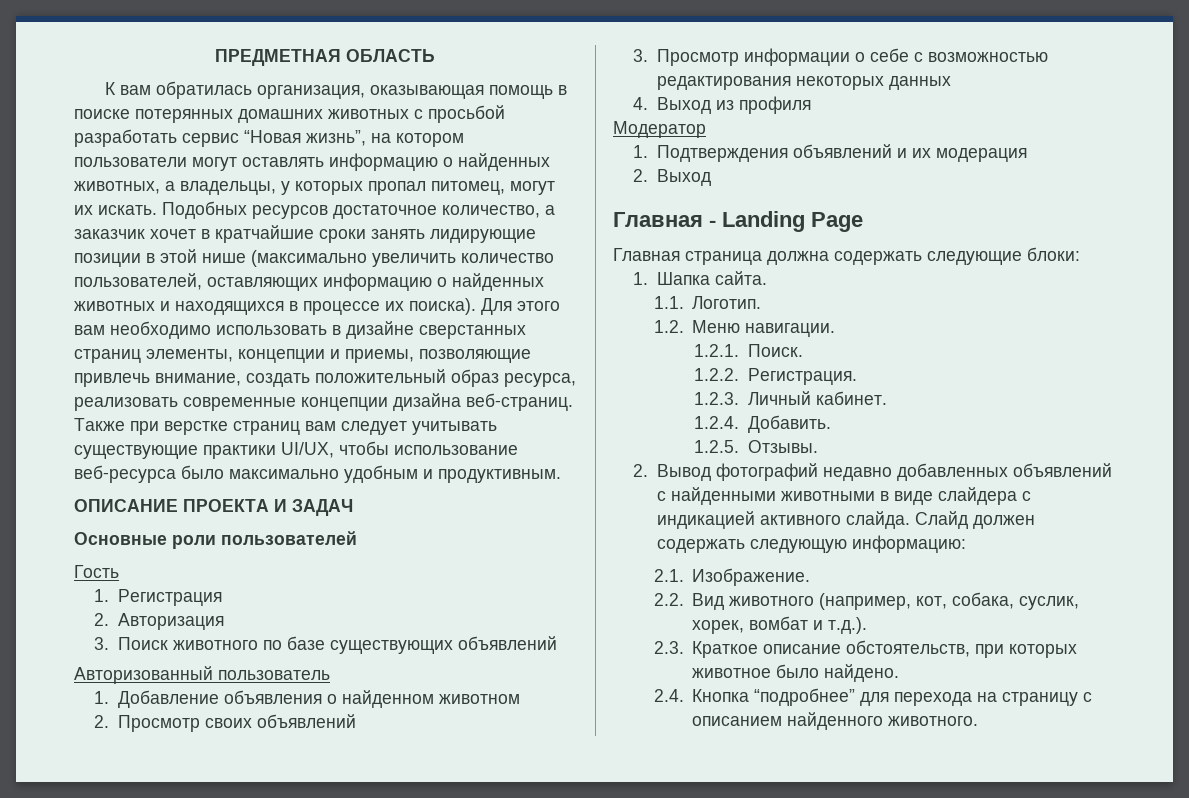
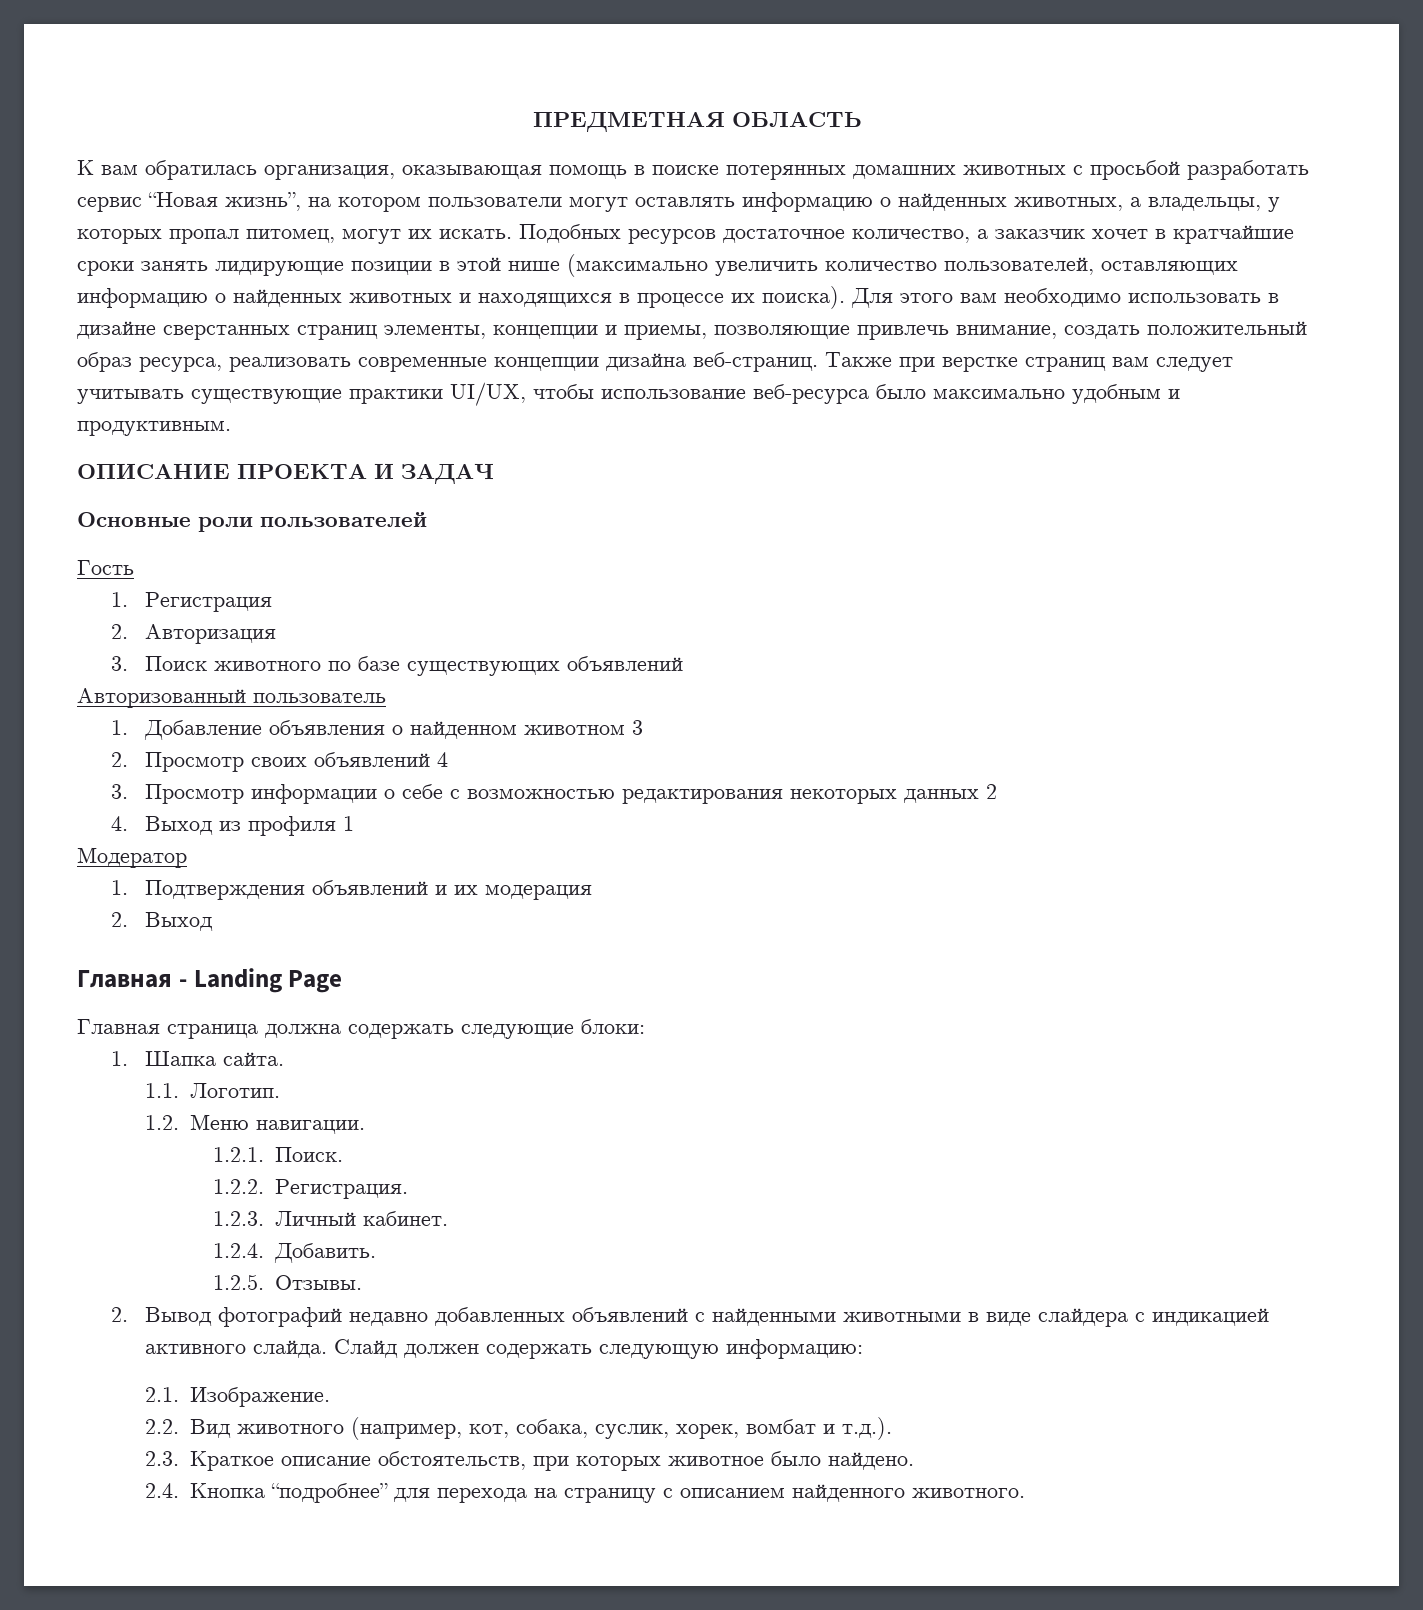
- 1. Добавление объявления о найденном животном
+ 1. Добавление объявления о найденном животном 3
- 2. Просмотр своих объявлений
+ 2. Просмотр своих объявлений 4
- 3. Просмотр информации о себе с возможностью редактирования некоторых данных
+ 3. Просмотр информации о себе с возможностью редактирования некоторых данных 2
- 4. Выход из профиля
+ 4. Выход из профиля 1

